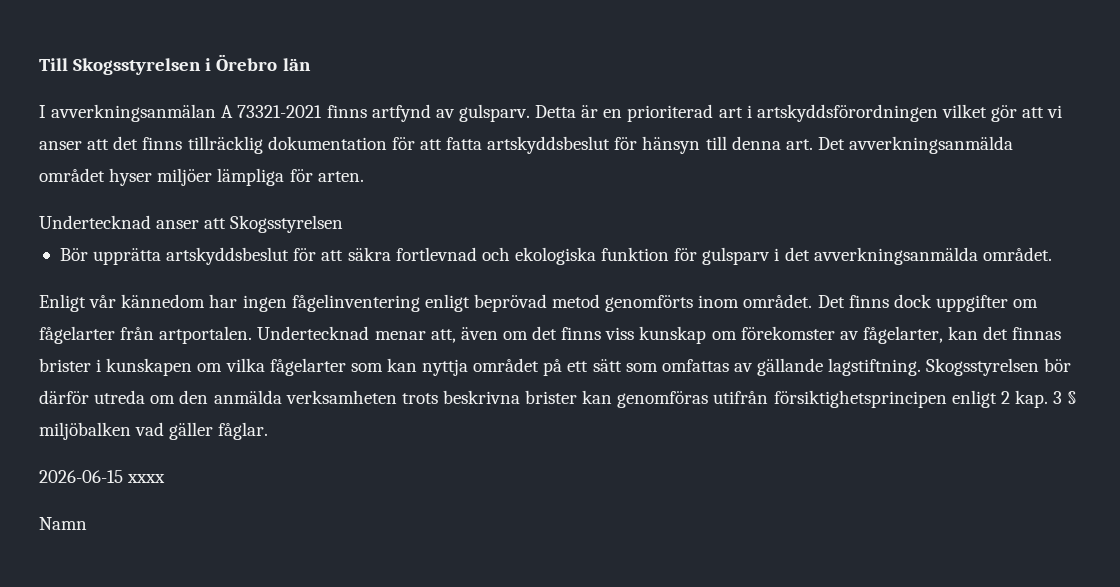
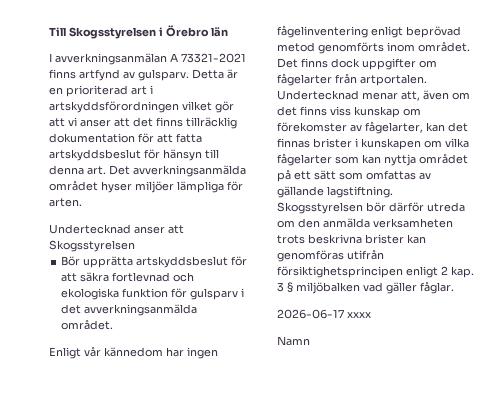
- 2026-06-15 xxxx
+ 2026-06-17 xxxx

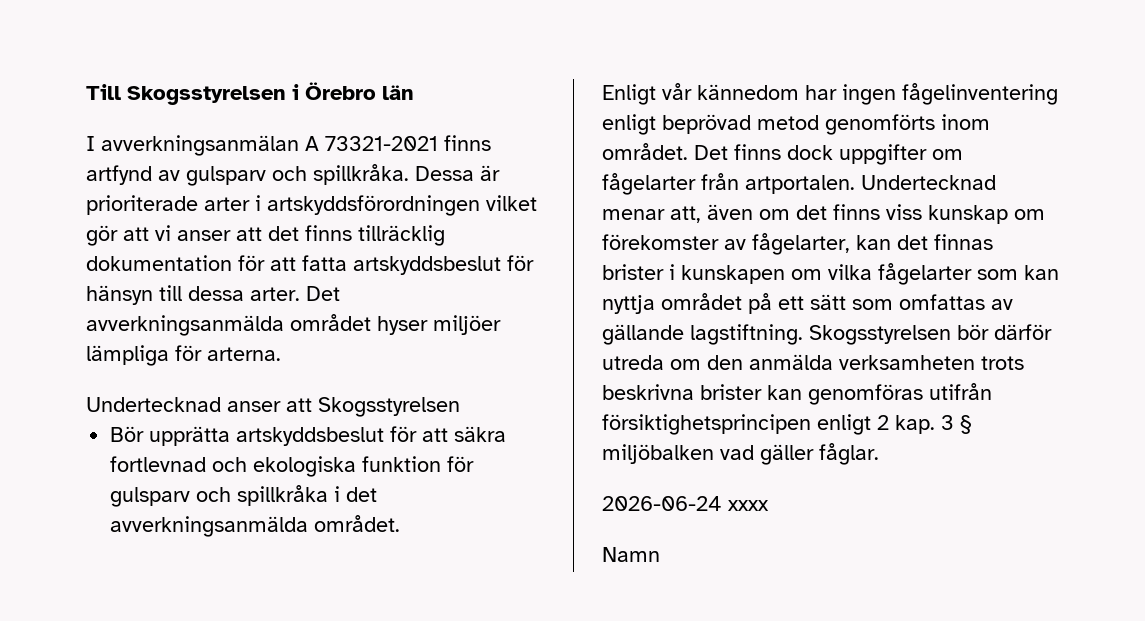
- I avverkningsanmälan A 73321-2021 finns artfynd av gulsparv. Detta är en prioriterad art i artskyddsförordningen vilket gör att vi anser att det finns tillräcklig dokumentation för att fatta artskyddsbeslut för hänsyn till denna art. Det avverkningsanmälda området hyser miljöer lämpliga för arten.
+ I avverkningsanmälan A 73321-2021 finns artfynd av gulsparv och spillkråka. Dessa är prioriterade arter i artskyddsförordningen vilket gör att vi anser att det finns tillräcklig dokumentation för att fatta artskyddsbeslut för hänsyn till dessa arter. Det avverkningsanmälda området hyser miljöer lämpliga för arterna.
- Bör upprätta artskyddsbeslut för att säkra fortlevnad och ekologiska funktion för gulsparv i det avverkningsanmälda området.
+ Bör upprätta artskyddsbeslut för att säkra fortlevnad och ekologiska funktion för gulsparv och spillkråka i det avverkningsanmälda området.
- 2026-06-17 xxxx
+ 2026-06-24 xxxx

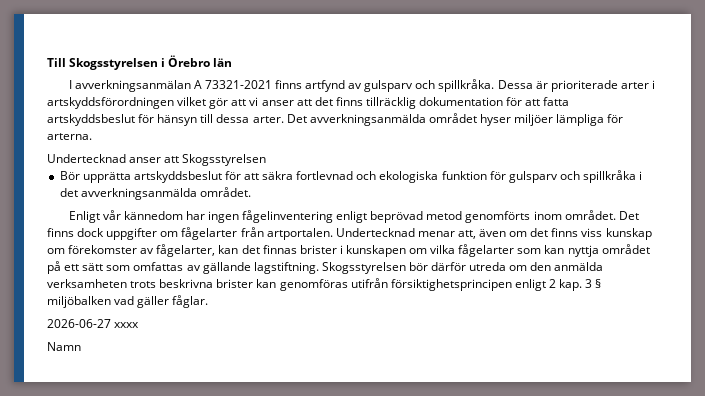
- 2026-06-24 xxxx
+ 2026-06-27 xxxx

